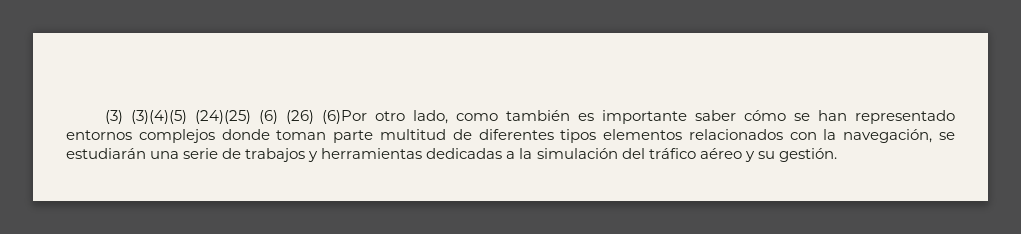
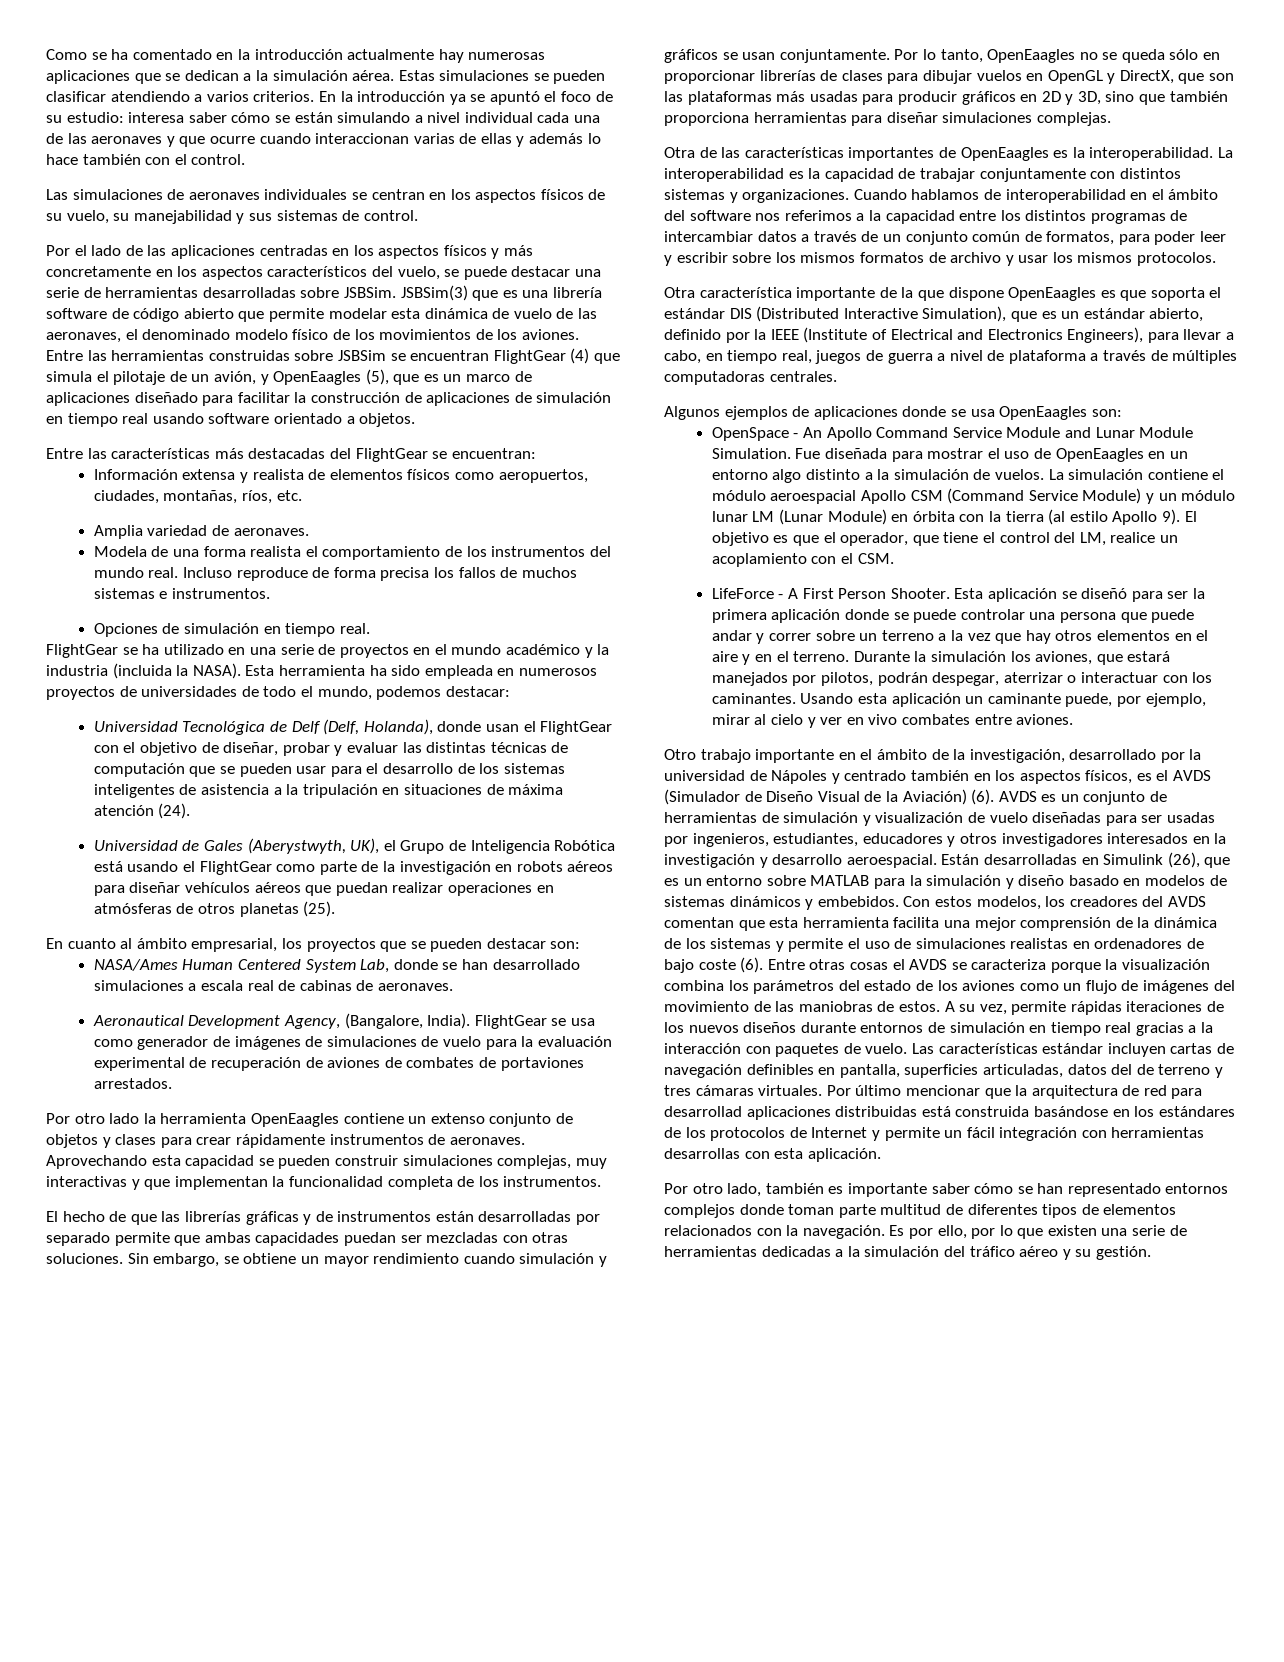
- (3) (3)(4)(5) (24)(25) (6) (26) (6)Por otro lado, como también es importante saber cómo se han representado entornos complejos donde toman parte multitud de diferentes tipos elementos relacionados con la navegación, se estudiarán una serie de trabajos y herramientas dedicadas a la simulación del tráfico aéreo y su gestión.
+ Como se ha comentado en la introducción actualmente hay numerosas aplicaciones que se dedican a la simulación aérea. Estas simulaciones se pueden clasificar atendiendo a varios criterios. En la introducción ya se apuntó el foco de su estudio: interesa saber cómo se están simulando a nivel individual cada una de las aeronaves y que ocurre cuando interaccionan varias de ellas y además lo hace también con el control.
+ Las simulaciones de aeronaves individuales se centran en los aspectos físicos de su vuelo, su manejabilidad y sus sistemas de control.
+ Por el lado de las aplicaciones centradas en los aspectos físicos y más concretamente en los aspectos característicos del vuelo, se puede destacar una serie de herramientas desarrolladas sobre JSBSim. JSBSim(3) que es una librería software de código abierto que permite modelar esta dinámica de vuelo de las aeronaves, el denominado modelo físico de los movimientos de los aviones. Entre las herramientas construidas sobre JSBSim se encuentran FlightGear (4) que simula el pilotaje de un avión, y OpenEaagles (5), que es un marco de aplicaciones diseñado para facilitar la construcción de aplicaciones de simulación en tiempo real usando software orientado a objetos.
+ Entre las características más destacadas del FlightGear se encuentran:
+ Información extensa y realista de elementos físicos como aeropuertos, ciudades, montañas, ríos, etc.
+ Amplia variedad de aeronaves.
+ Modela de una forma realista el comportamiento de los instrumentos del mundo real. Incluso reproduce de forma precisa los fallos de muchos sistemas e instrumentos.
+ Opciones de simulación en tiempo real.
+ FlightGear se ha utilizado en una serie de proyectos en el mundo académico y la industria (incluida la NASA). Esta herramienta ha sido empleada en numerosos proyectos de universidades de todo el mundo, podemos destacar:
+ Universidad Tecnológica de Delf (Delf, Holanda), donde usan el FlightGear con el objetivo de diseñar, probar y evaluar las distintas técnicas de computación que se pueden usar para el desarrollo de los sistemas inteligentes de asistencia a la tripulación en situaciones de máxima atención (24).
+ Universidad de Gales (Aberystwyth, UK), el Grupo de Inteligencia Robótica está usando el FlightGear como parte de la investigación en robots aéreos para diseñar vehículos aéreos que puedan realizar operaciones en atmósferas de otros planetas (25).
+ En cuanto al ámbito empresarial, los proyectos que se pueden destacar son:
+ NASA/Ames Human Centered System Lab, donde se han desarrollado simulaciones a escala real de cabinas de aeronaves.
+ Aeronautical Development Agency, (Bangalore, India). FlightGear se usa como generador de imágenes de simulaciones de vuelo para la evaluación experimental de recuperación de aviones de combates de portaviones arrestados.
+ Por otro lado la herramienta OpenEaagles contiene un extenso conjunto de objetos y clases para crear rápidamente instrumentos de aeronaves. Aprovechando esta capacidad se pueden construir simulaciones complejas, muy interactivas y que implementan la funcionalidad completa de los instrumentos.
+ El hecho de que las librerías gráficas y de instrumentos están desarrolladas por separado permite que ambas capacidades puedan ser mezcladas con otras soluciones. Sin embargo, se obtiene un mayor rendimiento cuando simulación y gráficos se usan conjuntamente. Por lo tanto, OpenEaagles no se queda sólo en proporcionar librerías de clases para dibujar vuelos en OpenGL y DirectX, que son las plataformas más usadas para producir gráficos en 2D y 3D, sino que también proporciona herramientas para diseñar simulaciones complejas.
+ Otra de las características importantes de OpenEaagles es la interoperabilidad. La interoperabilidad es la capacidad de trabajar conjuntamente con distintos sistemas y organizaciones. Cuando hablamos de interoperabilidad en el ámbito del software nos referimos a la capacidad entre los distintos programas de intercambiar datos a través de un conjunto común de formatos, para poder leer y escribir sobre los mismos formatos de archivo y usar los mismos protocolos.
+ Otra característica importante de la que dispone OpenEaagles es que soporta el estándar DIS (Distributed Interactive Simulation), que es un estándar abierto, definido por la IEEE (Institute of Electrical and Electronics Engineers), para llevar a cabo, en tiempo real, juegos de guerra a nivel de plataforma a través de múltiples computadoras centrales.
+ Algunos ejemplos de aplicaciones donde se usa OpenEaagles son:
+ OpenSpace - An Apollo Command Service Module and Lunar Module Simulation. Fue diseñada para mostrar el uso de OpenEaagles en un entorno algo distinto a la simulación de vuelos. La simulación contiene el módulo aeroespacial Apollo CSM (Command Service Module) y un módulo lunar LM (Lunar Module) en órbita con la tierra (al estilo Apollo 9). El objetivo es que el operador, que tiene el control del LM, realice un acoplamiento con el CSM.
+ LifeForce - A First Person Shooter. Esta aplicación se diseñó para ser la primera aplicación donde se puede controlar una persona que puede andar y correr sobre un terreno a la vez que hay otros elementos en el aire y en el terreno. Durante la simulación los aviones, que estará manejados por pilotos, podrán despegar, aterrizar o interactuar con los caminantes. Usando esta aplicación un caminante puede, por ejemplo, mirar al cielo y ver en vivo combates entre aviones.
+ Otro trabajo importante en el ámbito de la investigación, desarrollado por la universidad de Nápoles y centrado también en los aspectos físicos, es el AVDS (Simulador de Diseño Visual de la Aviación) (6). AVDS es un conjunto de herramientas de simulación y visualización de vuelo diseñadas para ser usadas por ingenieros, estudiantes, educadores y otros investigadores interesados en la investigación y desarrollo aeroespacial. Están desarrolladas en Simulink (26), que es un entorno sobre MATLAB para la simulación y diseño basado en modelos de sistemas dinámicos y embebidos. Con estos modelos, los creadores del AVDS comentan que esta herramienta facilita una mejor comprensión de la dinámica de los sistemas y permite el uso de simulaciones realistas en ordenadores de bajo coste (6). Entre otras cosas el AVDS se caracteriza porque la visualización combina los parámetros del estado de los aviones como un flujo de imágenes del movimiento de las maniobras de estos. A su vez, permite rápidas iteraciones de los nuevos diseños durante entornos de simulación en tiempo real gracias a la interacción con paquetes de vuelo. Las características estándar incluyen cartas de navegación definibles en pantalla, superficies articuladas, datos del de terreno y tres cámaras virtuales. Por último mencionar que la arquitectura de red para desarrollad aplicaciones distribuidas está construida basándose en los estándares de los protocolos de Internet y permite un fácil integración con herramientas desarrollas con esta aplicación.
+ Por otro lado, también es importante saber cómo se han representado entornos complejos donde toman parte multitud de diferentes tipos de elementos relacionados con la navegación. Es por ello, por lo que existen una serie de herramientas dedicadas a la simulación del tráfico aéreo y su gestión.

